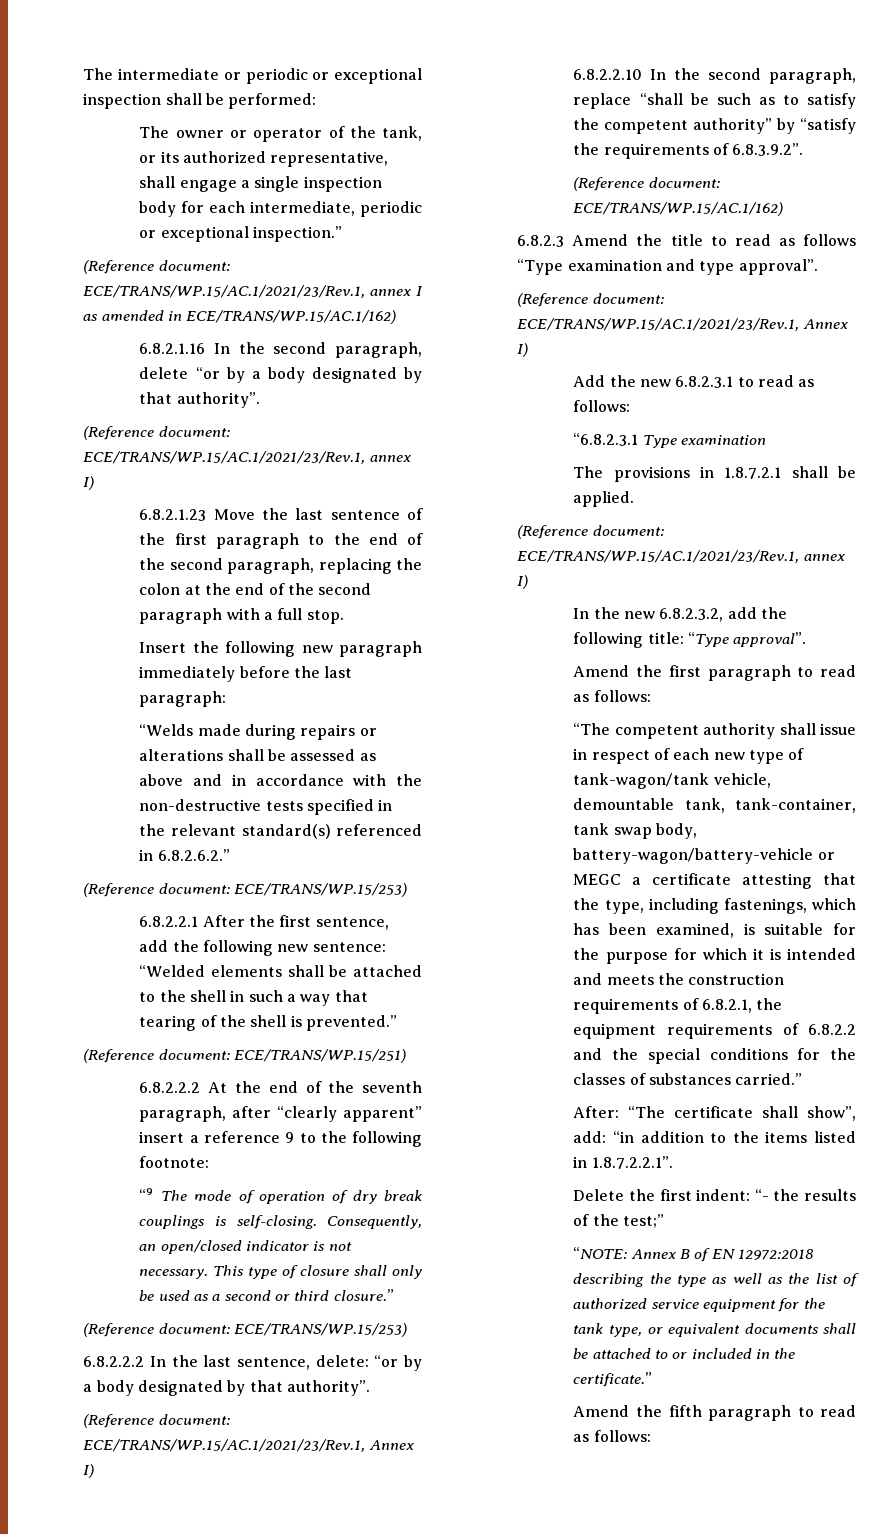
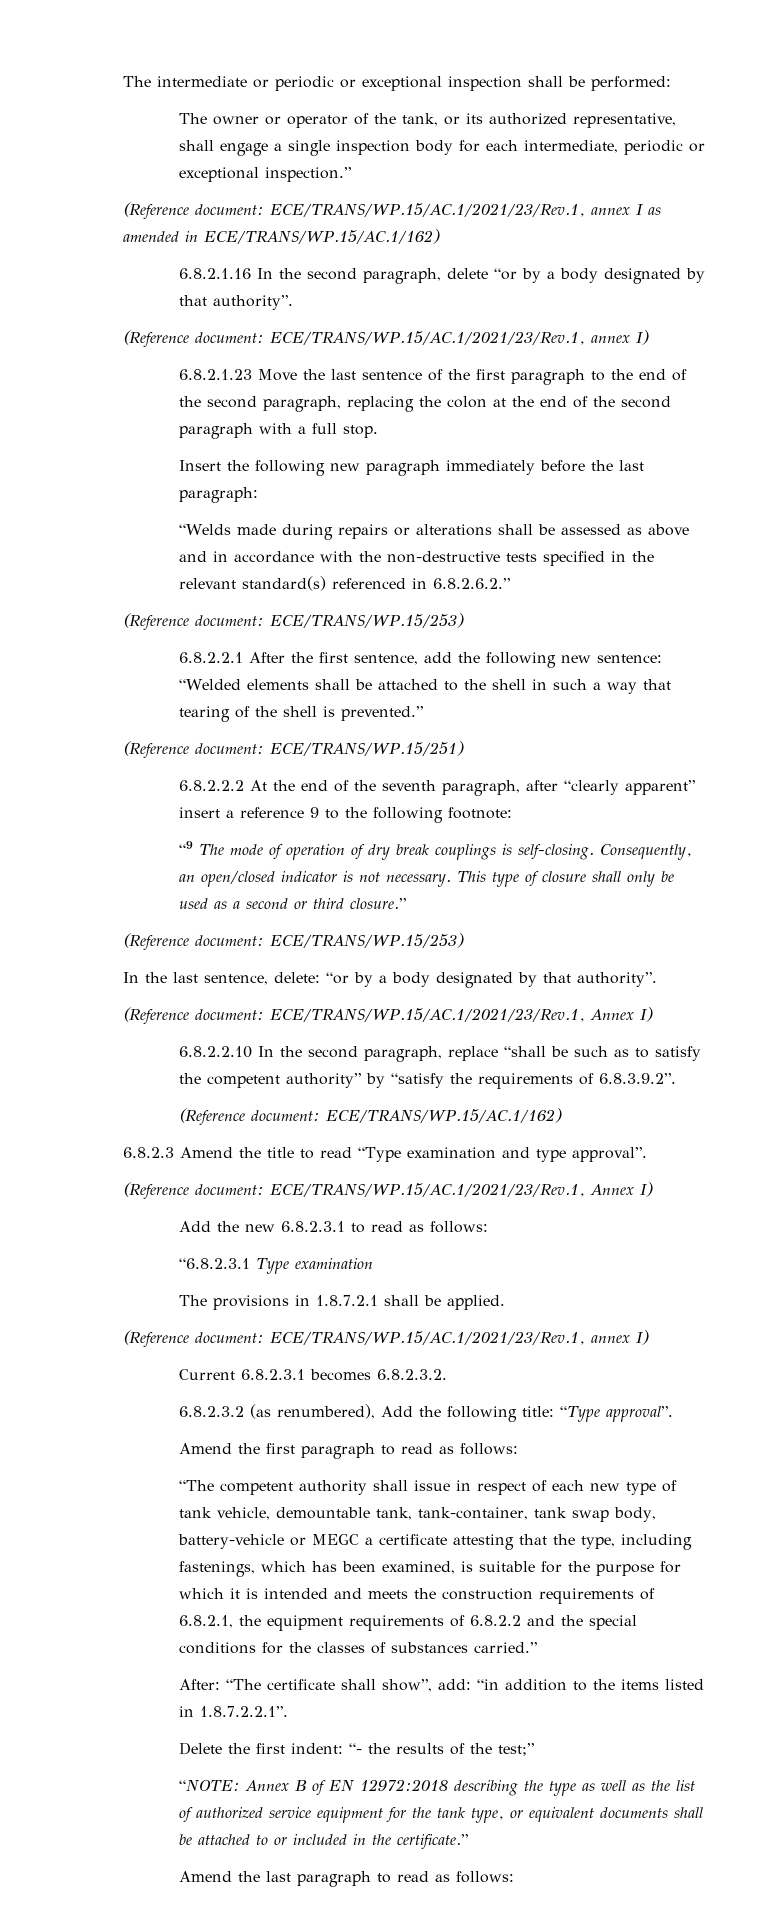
- 6.8.2.2.2 In the last sentence, delete: “or by a body designated by that authority”.
+ In the last sentence, delete: “or by a body designated by that authority”.
- 6.8.2.3 Amend the title to read as follows “Type examination and type approval”.
+ 6.8.2.3 Amend the title to read “Type examination and type approval”.
- In the new 6.8.2.3.2, add the following title: “Type approval”.
+ Current 6.8.2.3.1 becomes 6.8.2.3.2.
+ 6.8.2.3.2 (as renumbered), Add the following title: “Type approval”.
- “The competent authority shall issue in respect of each new type of tank-wagon/tank vehicle, demountable tank, tank-container, tank swap body, battery-wagon/battery-vehicle or MEGC a certificate attesting that the type, including fastenings, which has been examined, is suitable for the purpose for which it is intended and meets the construction requirements of 6.8.2.1, the equipment requirements of 6.8.2.2 and the special conditions for the classes of substances carried.”
+ “The competent authority shall issue in respect of each new type of tank vehicle, demountable tank, tank-container, tank swap body, battery-vehicle or MEGC a certificate attesting that the type, including fastenings, which has been examined, is suitable for the purpose for which it is intended and meets the construction requirements of 6.8.2.1, the equipment requirements of 6.8.2.2 and the special conditions for the classes of substances carried.”
- Amend the fifth paragraph to read as follows:
+ Amend the last paragraph to read as follows:

